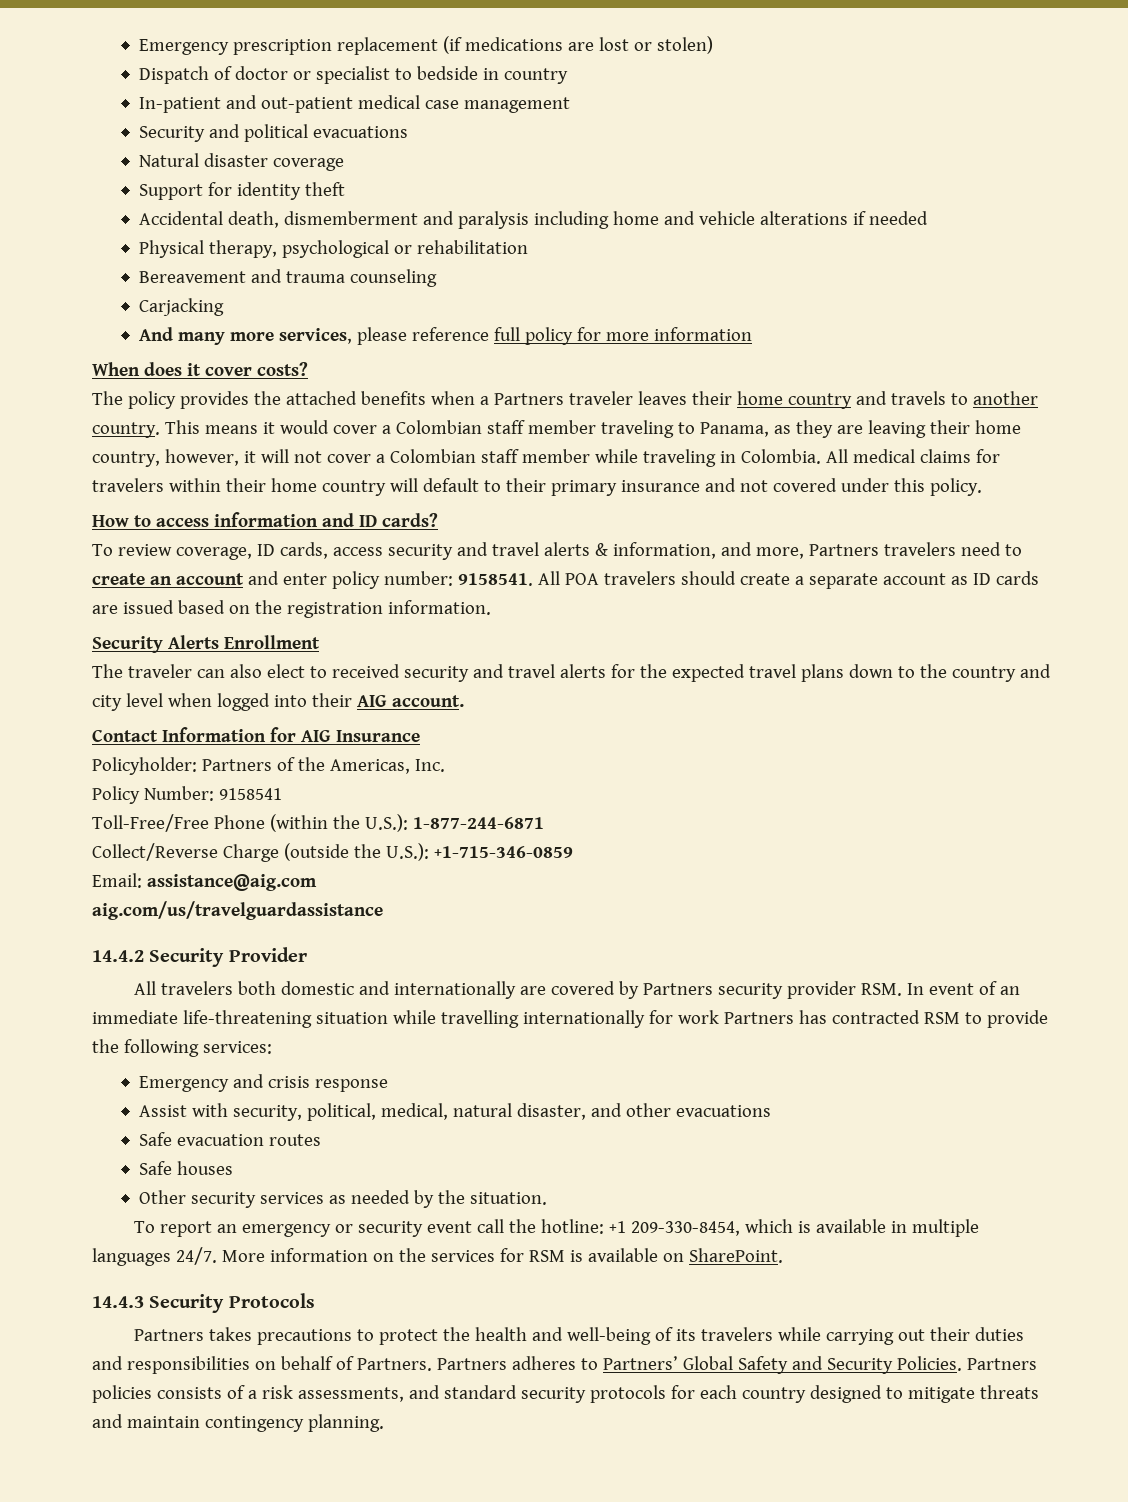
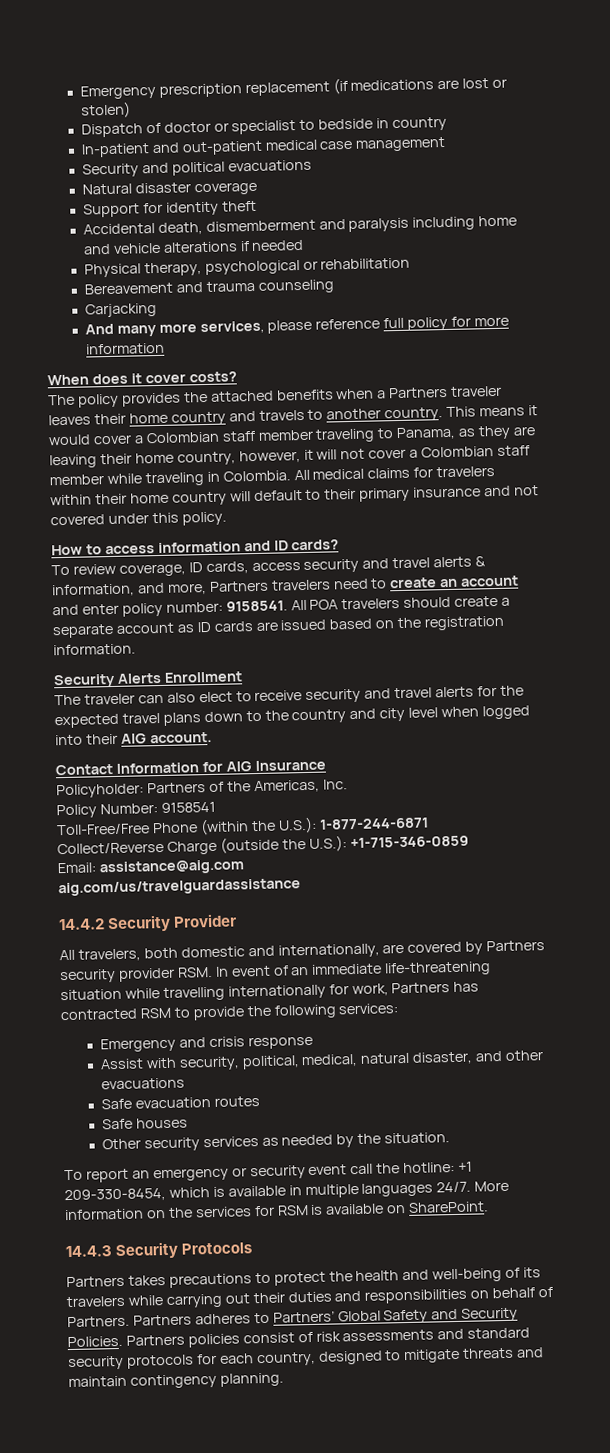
- The traveler can also elect to received security and travel alerts for the expected travel plans down to the country and city level when logged into their AIG account.
+ The traveler can also elect to receive security and travel alerts for the expected travel plans down to the country and city level when logged into their AIG account.
- All travelers both domestic and internationally are covered by Partners security provider RSM. In event of an immediate life-threatening situation while travelling internationally for work Partners has contracted RSM to provide the following services:
+ All travelers, both domestic and internationally, are covered by Partners security provider RSM. In event of an immediate life-threatening situation while travelling internationally for work, Partners has contracted RSM to provide the following services:
- Partners policies consists of a risk assessments, and standard security protocols for each country designed to mitigate threats and maintain contingency planning.
+ Partners policies consist of risk assessments and standard security protocols for each country, designed to mitigate threats and maintain contingency planning.

